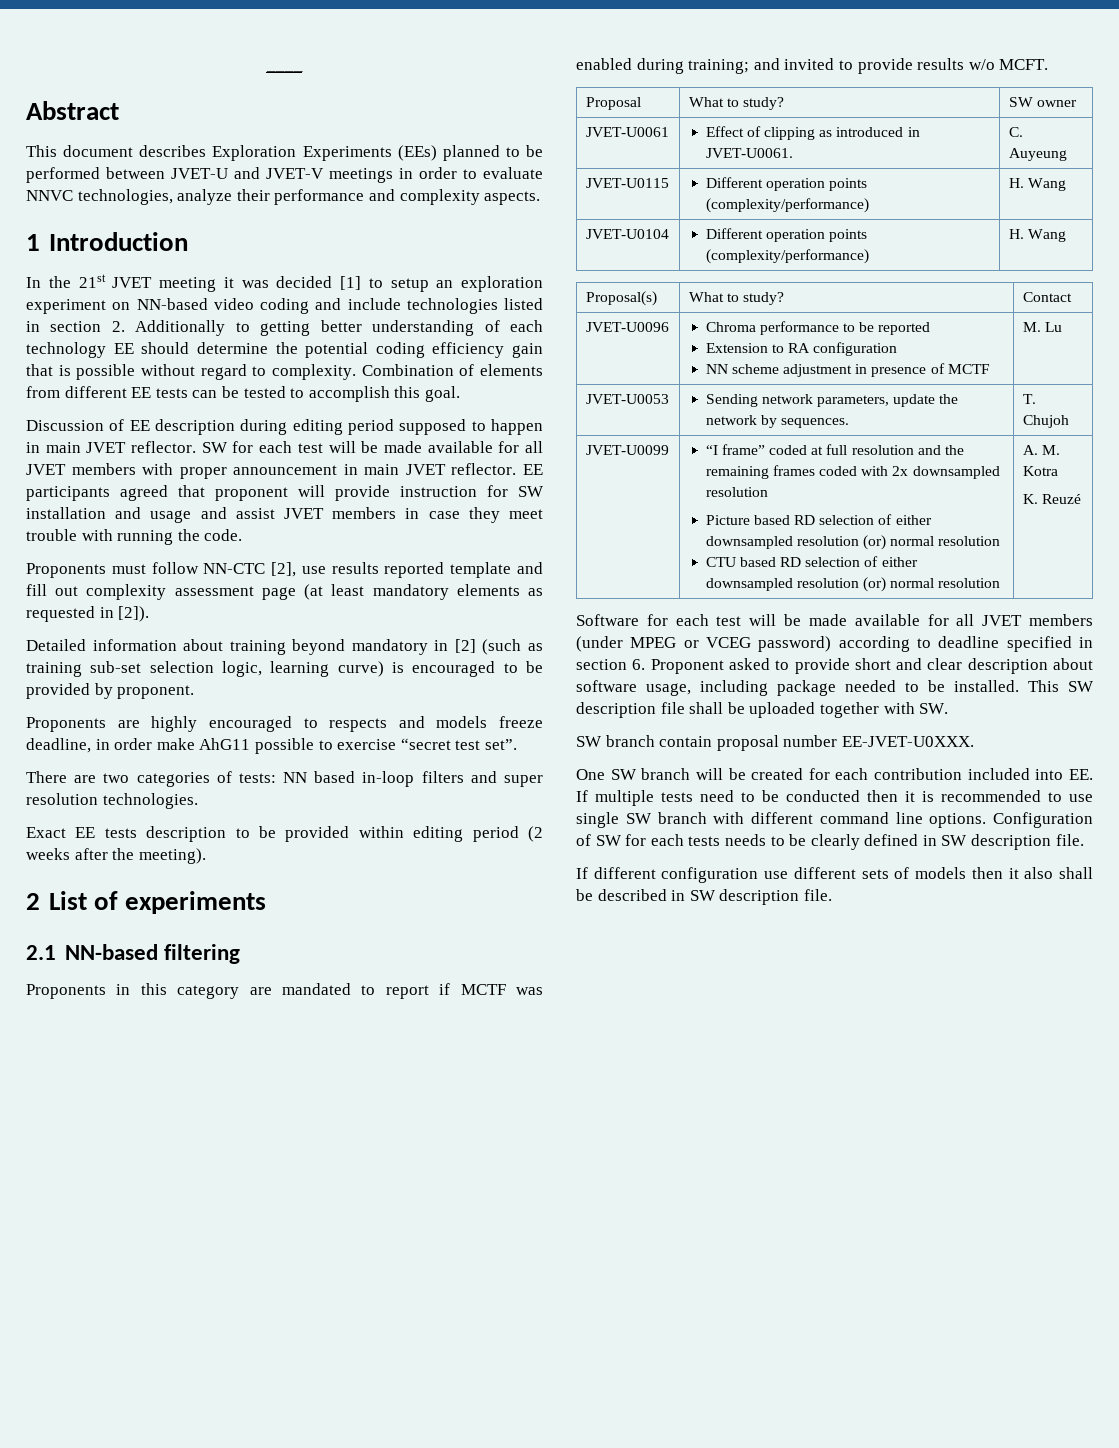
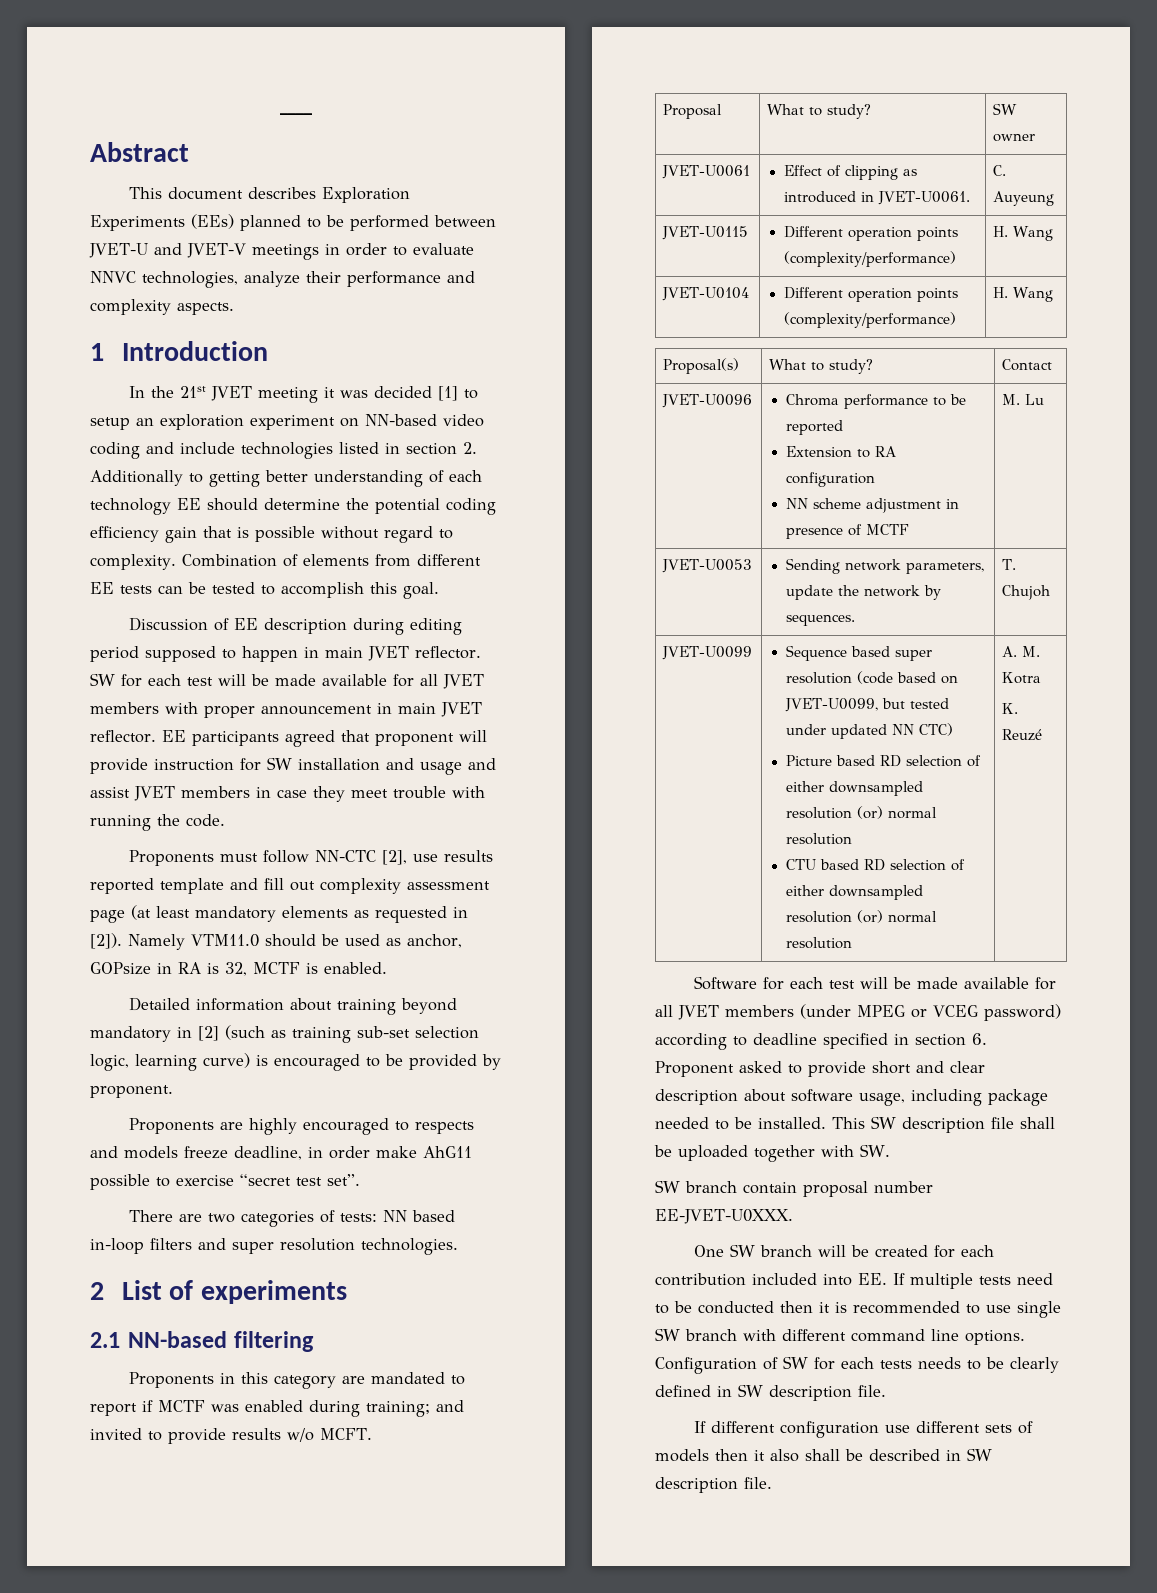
+ Namely VTM11.0 should be used as anchor, GOPsize in RA is 32, MCTF is enabled.
- Exact EE tests description to be provided within editing period (2 weeks after the meeting).
- “I frame” coded at full resolution and the remaining frames coded with 2x downsampled resolution
+ Sequence based super resolution (code based on JVET-U0099, but tested under updated NN CTC)

